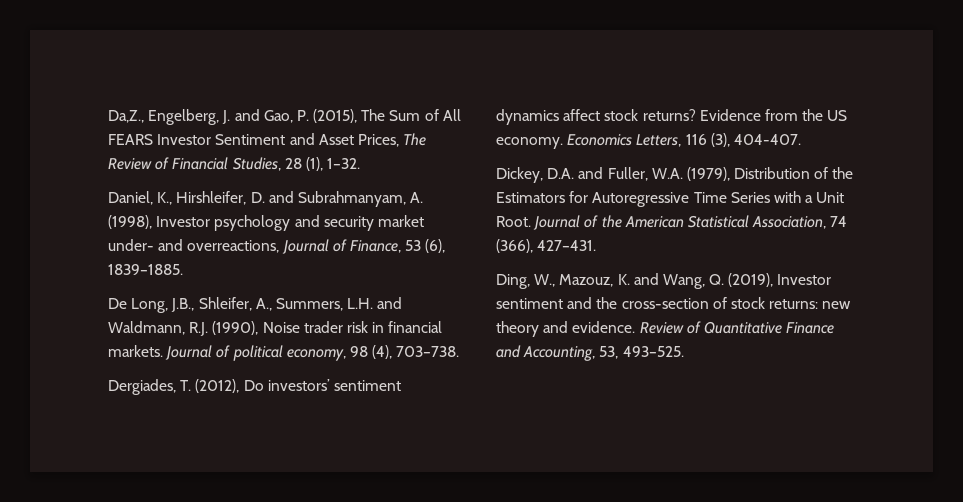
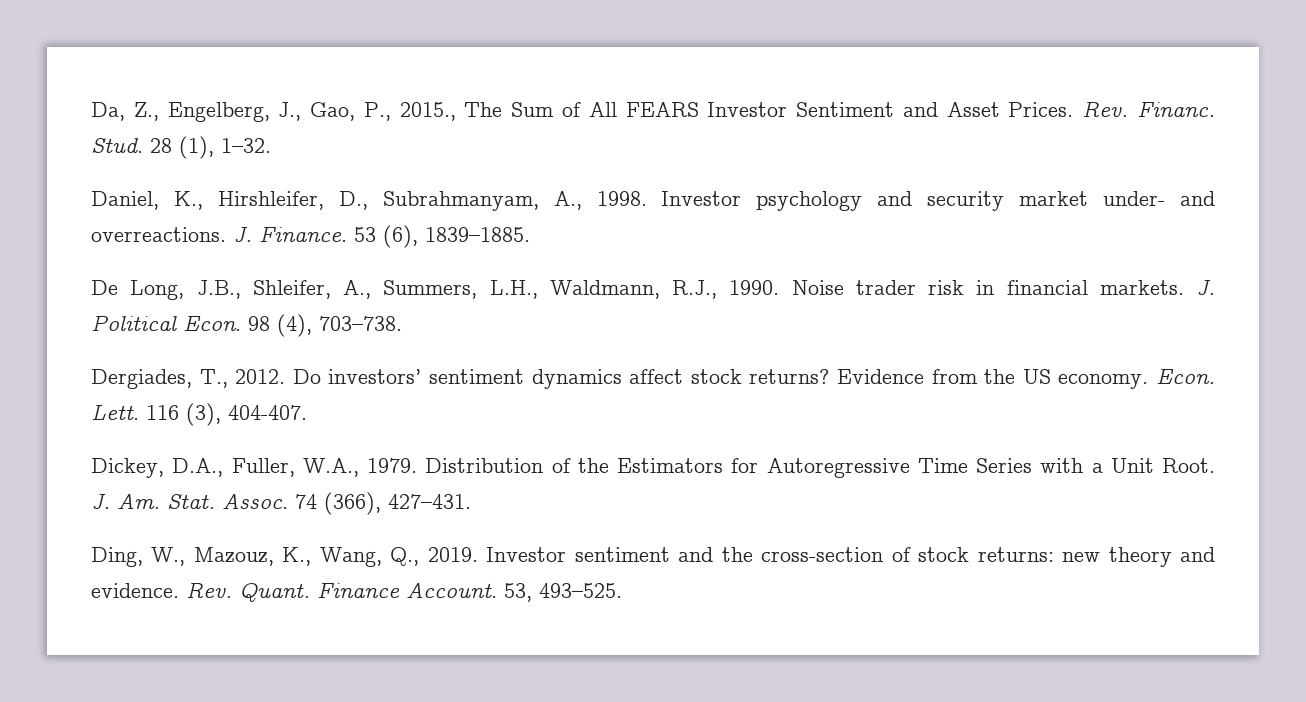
- Da,Z., Engelberg, J. and Gao, P. (2015), The Sum of All FEARS Investor Sentiment and Asset Prices, The Review of Financial Studies, 28 (1), 1–32.
+ Da, Z., Engelberg, J., Gao, P., 2015., The Sum of All FEARS Investor Sentiment and Asset Prices. Rev. Financ. Stud. 28 (1), 1–32.
- Daniel, K., Hirshleifer, D. and Subrahmanyam, A. (1998), Investor psychology and security market under- and overreactions, Journal of Finance, 53 (6), 1839–1885.
+ Daniel, K., Hirshleifer, D., Subrahmanyam, A., 1998. Investor psychology and security market under- and overreactions. J. Finance. 53 (6), 1839–1885.
- De Long, J.B., Shleifer, A., Summers, L.H. and Waldmann, R.J. (1990), Noise trader risk in financial markets.
+ De Long, J.B., Shleifer, A., Summers, L.H., Waldmann, R.J., 1990. Noise trader risk in financial markets.
- Journal of political economy, 98 (4), 703–738.
+ J. Political Econ. 98 (4), 703–738.
- Dergiades, T. (2012), Do investors’ sentiment dynamics affect stock returns?
+ Dergiades, T., 2012. Do investors’ sentiment dynamics affect stock returns?
- Economics Letters, 116 (3), 404-407.
+ Econ. Lett. 116 (3), 404-407.
- Dickey, D.A. and Fuller, W.A. (1979), Distribution of the Estimators for Autoregressive Time Series with a Unit Root.
+ Dickey, D.A., Fuller, W.A., 1979. Distribution of the Estimators for Autoregressive Time Series with a Unit Root.
- Journal of the American Statistical Association, 74 (366), 427–431.
+ J. Am. Stat. Assoc. 74 (366), 427–431.
- Ding, W., Mazouz, K. and Wang, Q. (2019), Investor sentiment and the cross-section of stock returns: new theory and evidence.
+ Ding, W., Mazouz, K., Wang, Q., 2019. Investor sentiment and the cross-section of stock returns: new theory and evidence.
- Review of Quantitative Finance and Accounting, 53, 493–525.
+ Rev. Quant. Finance Account. 53, 493–525.

